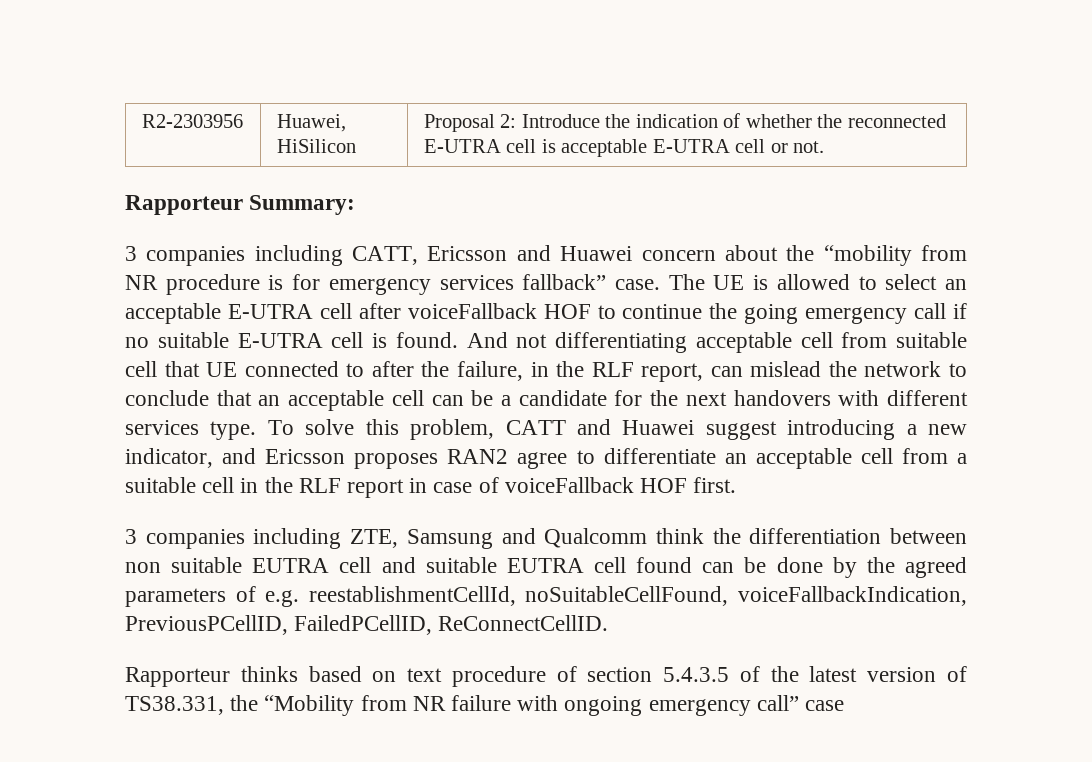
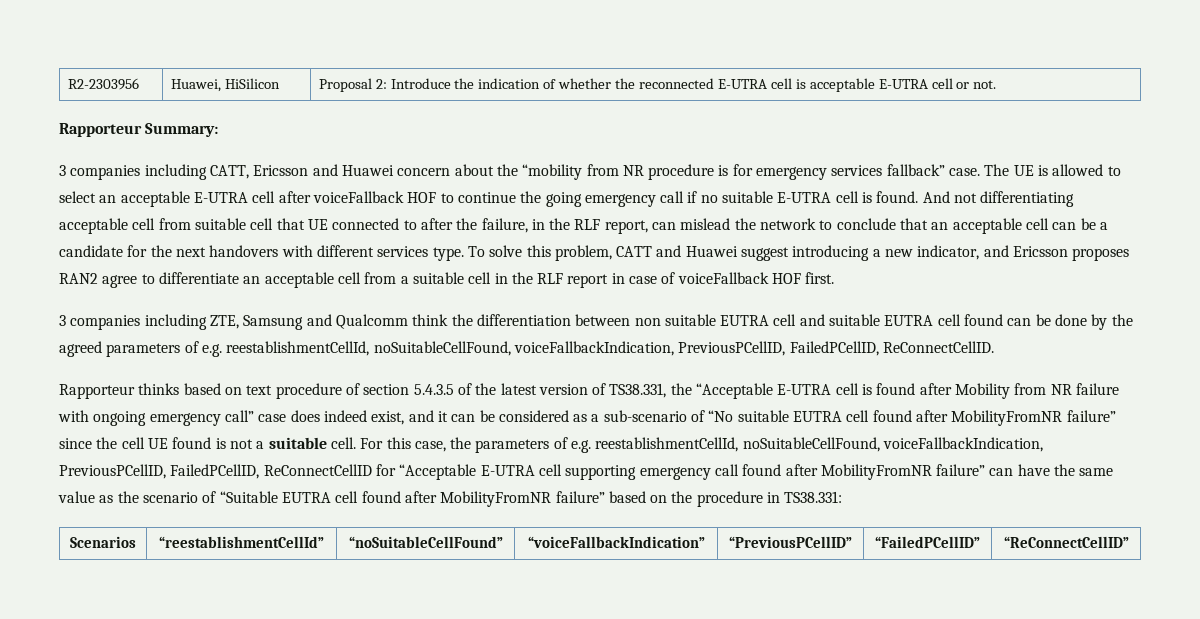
- Rapporteur thinks based on text procedure of section 5.4.3.5 of the latest version of TS38.331, the “Mobility from NR failure with ongoing emergency call” case
+ Rapporteur thinks based on text procedure of section 5.4.3.5 of the latest version of TS38.331, the “Acceptable E-UTRA cell is found after Mobility from NR failure with ongoing emergency call” case does indeed exist, and it can be considered as a sub-scenario of “No suitable EUTRA cell found after MobilityFromNR failure” since the cell UE found is not a suitable cell. For this case, the parameters of e.g. reestablishmentCellId, noSuitableCellFound, voiceFallbackIndication, PreviousPCellID, FailedPCellID, ReConnectCellID for “Acceptable E-UTRA cell supporting emergency call found after MobilityFromNR failure” can have the same value as the scenario of “Suitable EUTRA cell found after MobilityFromNR failure” based on the procedure in TS38.331:
+ Scenarios | “reestablishmentCellId” | “noSuitableCellFound” | “voiceFallbackIndication” | “PreviousPCellID” | “FailedPCellID” | “ReConnectCellID”

